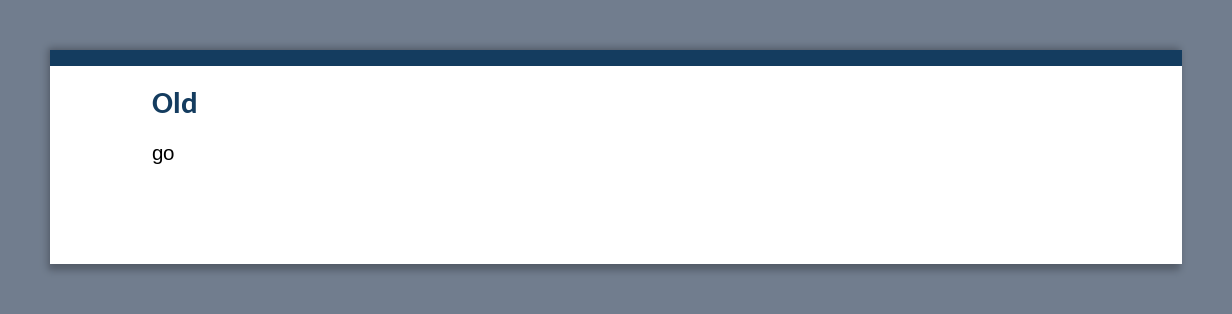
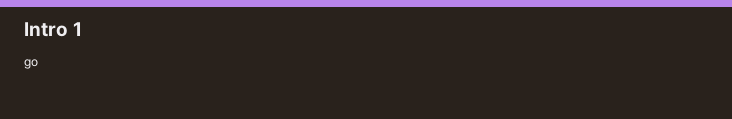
- Old
+ Intro 1

